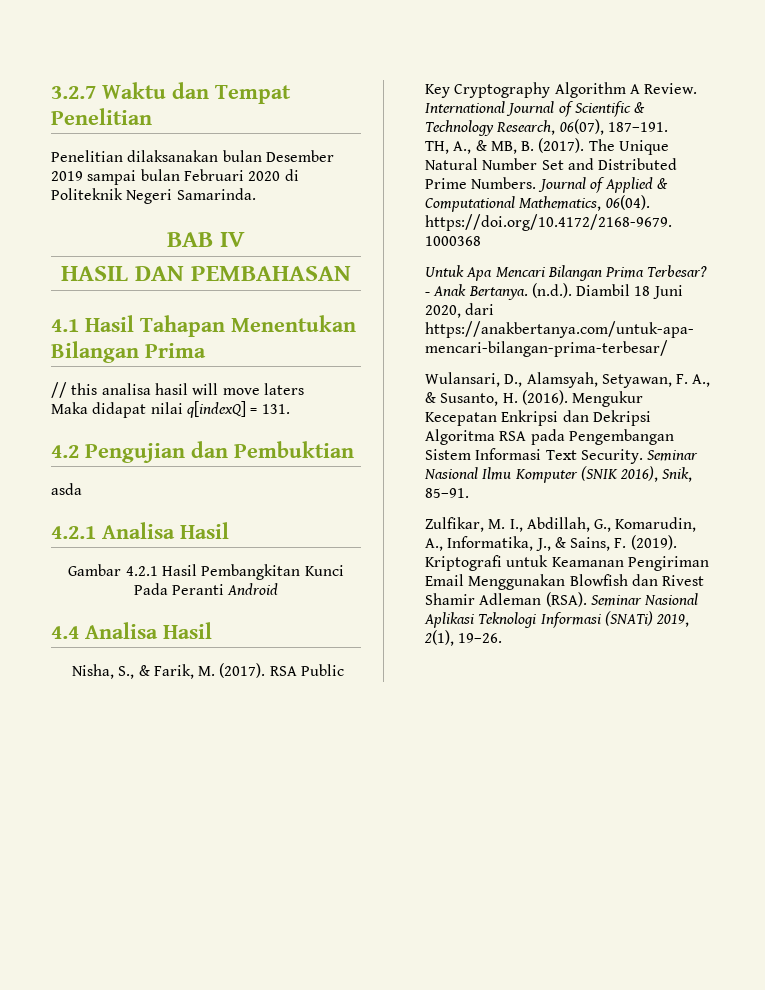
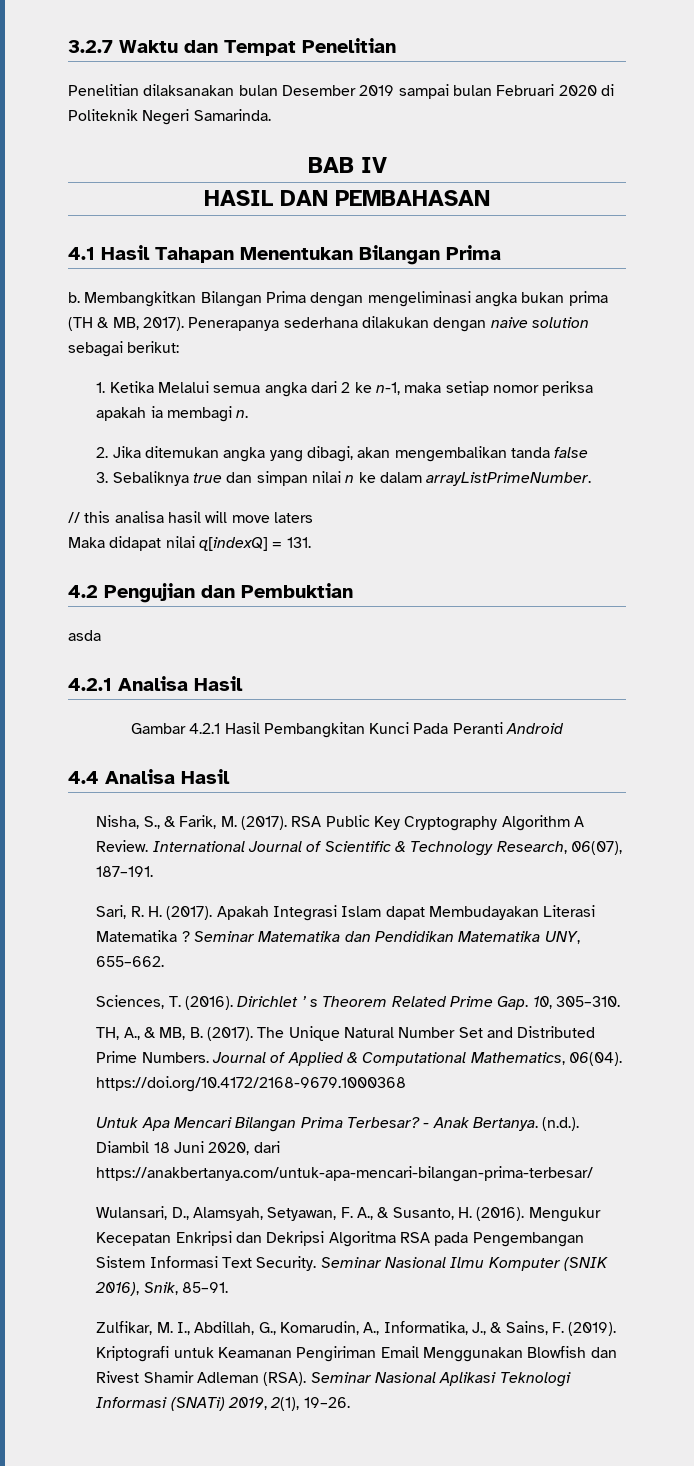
+ b. Membangkitkan Bilangan Prima dengan mengeliminasi angka bukan prima (TH & MB, 2017). Penerapanya sederhana dilakukan dengan naive solution sebagai berikut:
+ 1. Ketika Melalui semua angka dari 2 ke n-1, maka setiap nomor periksa apakah ia membagi n.
+ 2. Jika ditemukan angka yang dibagi, akan mengembalikan tanda false
+ 3. Sebaliknya true dan simpan nilai n ke dalam arrayListPrimeNumber.
+ Sari, R. H. (2017). Apakah Integrasi Islam dapat Membudayakan Literasi Matematika ? Seminar Matematika dan Pendidikan Matematika UNY, 655–662.
+ Sciences, T. (2016). Dirichlet ’ s Theorem Related Prime Gap. 10, 305–310.

